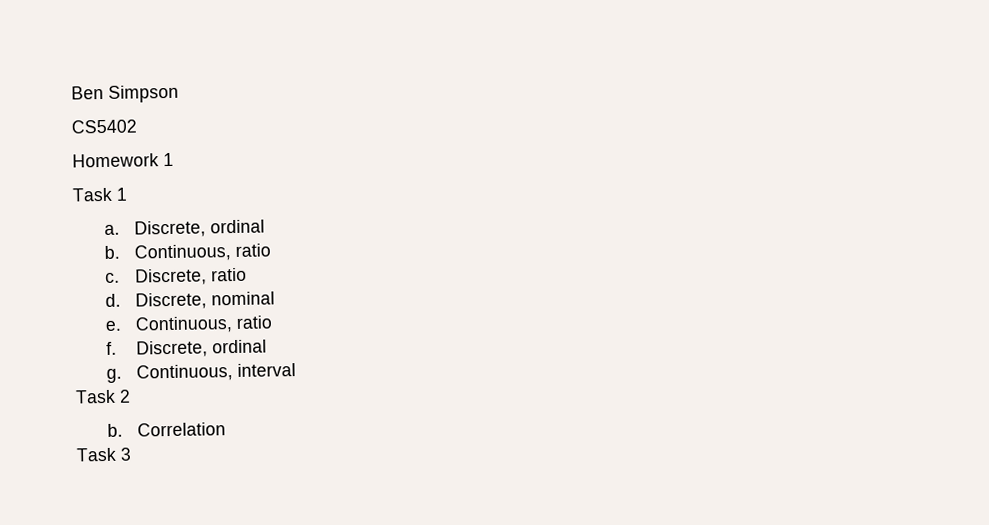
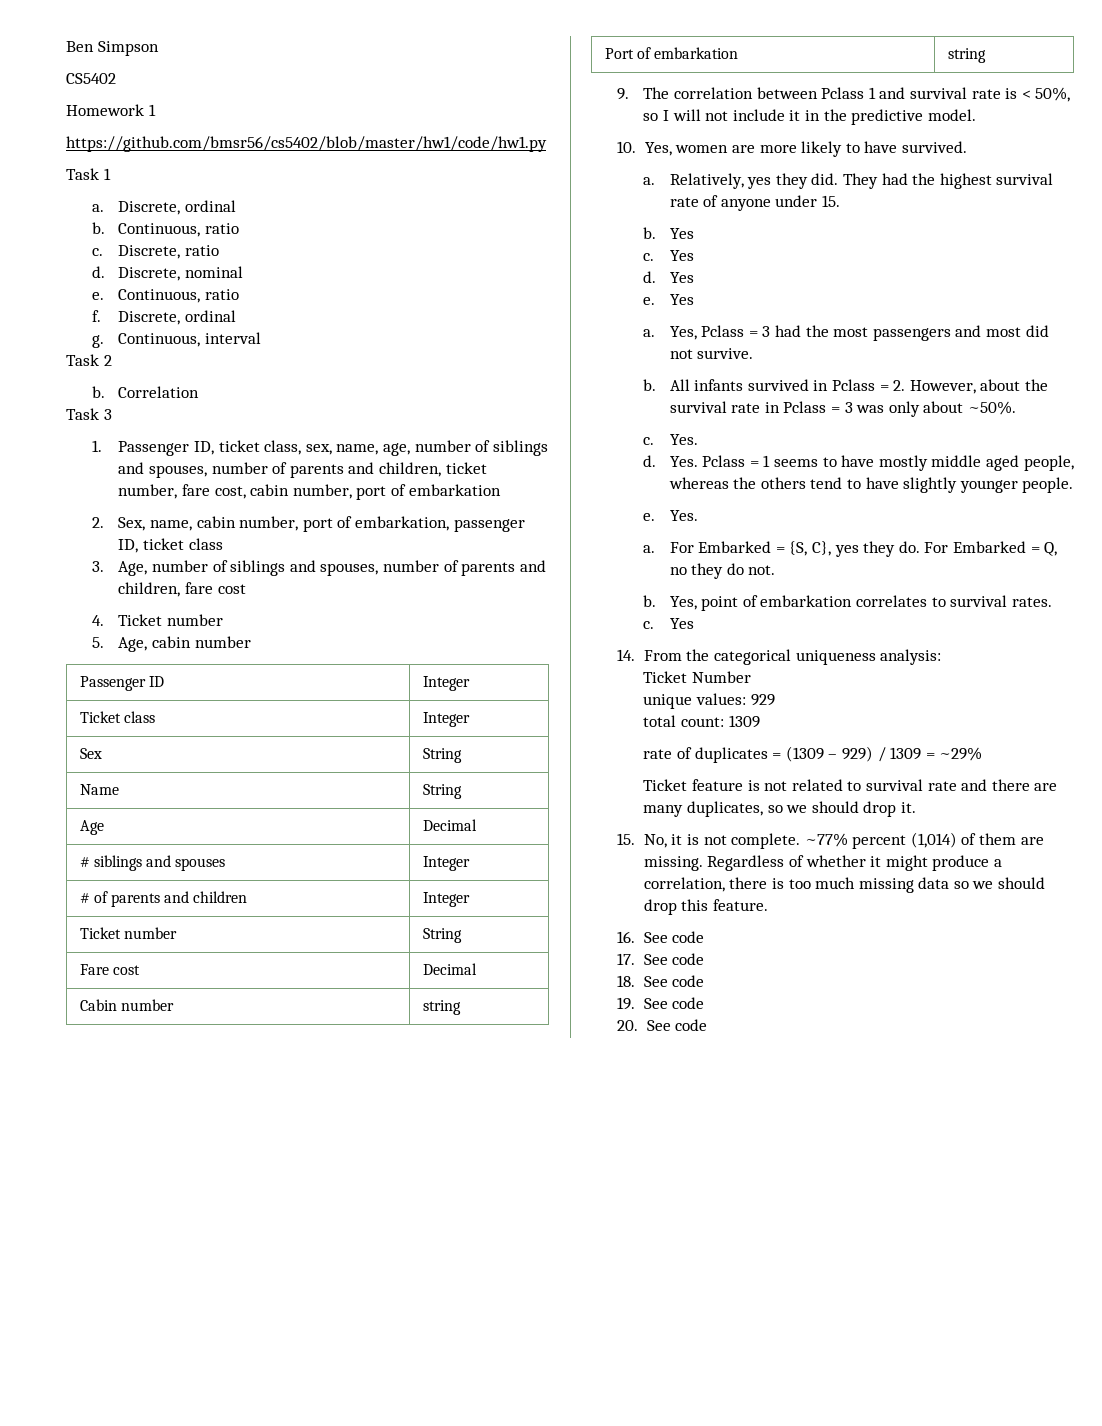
+ https://github.com/bmsr56/cs5402/blob/master/hw1/code/hw1.py
+ 1. Passenger ID, ticket class, sex, name, age, number of siblings and spouses, number of parents and children, ticket number, fare cost, cabin number, port of embarkation
+ 2. Sex, name, cabin number, port of embarkation, passenger ID, ticket class
+ 3. Age, number of siblings and spouses, number of parents and children, fare cost
+ 4. Ticket number
+ 5. Age, cabin number
+ Passenger ID | Integer
+ Ticket class | Integer
+ Sex | String
+ Name | String
+ Age | Decimal
+ # siblings and spouses | Integer
+ # of parents and children | Integer
+ Ticket number | String
+ Fare cost | Decimal
+ Cabin number | string
+ Port of embarkation | string
+ 9. The correlation between Pclass 1 and survival rate is < 50%, so I will not include it in the predictive model.
+ 10. Yes, women are more likely to have survived.
+ a. Relatively, yes they did. They had the highest survival rate of anyone under 15.
+ b. Yes
+ c. Yes
+ d. Yes
+ e. Yes
+ a. Yes, Pclass = 3 had the most passengers and most did not survive.
+ b. All infants survived in Pclass = 2. However, about the survival rate in Pclass = 3 was only about ~50%.
+ c. Yes.
+ d. Yes. Pclass = 1 seems to have mostly middle aged people, whereas the others tend to have slightly younger people.
+ e. Yes.
+ a. For Embarked = {S, C}, yes they do. For Embarked = Q, no they do not.
+ b. Yes, point of embarkation correlates to survival rates.
+ c. Yes
+ 14. From the categorical uniqueness analysis:
+ Ticket Number
+ unique values: 929
+ total count: 1309
+ rate of duplicates = (1309 – 929) / 1309 = ~29%
+ Ticket feature is not related to survival rate and there are many duplicates, so we should drop it.
+ 15. No, it is not complete. ~77% percent (1,014) of them are missing. Regardless of whether it might produce a correlation, there is too much missing data so we should drop this feature.
+ 16. See code
+ 17. See code
+ 18. See code
+ 19. See code
+ 20. See code

